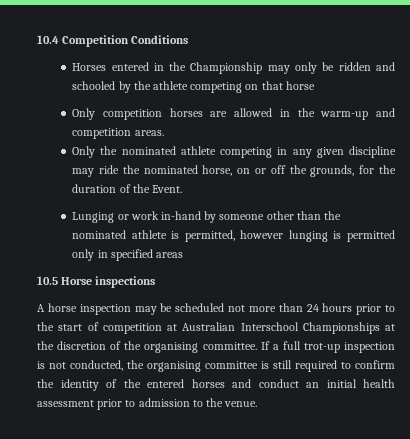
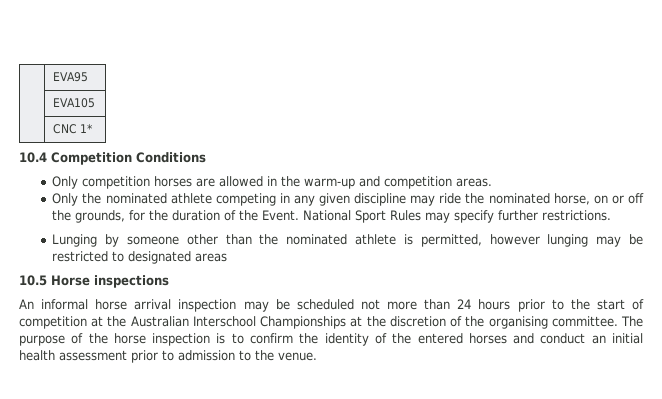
+ | EVA95
+ | EVA105
+ | CNC 1*
- Horses entered in the Championship may only be ridden and schooled by the athlete competing on that horse
- Only the nominated athlete competing in any given discipline may ride the nominated horse, on or off the grounds, for the duration of the Event.
- Lunging or work in-hand by someone other than the nominated athlete is permitted, however lunging is permitted only in specified areas
+ Only the nominated athlete competing in any given discipline may ride the nominated horse, on or off the grounds, for the duration of the Event. National Sport Rules may specify further restrictions.
+ Lunging by someone other than the nominated athlete is permitted, however lunging may be restricted to designated areas
- A horse inspection may be scheduled not more than 24 hours prior to the start of competition at Australian Interschool Championships at the discretion of the organising committee.
+ An informal horse arrival inspection may be scheduled not more than 24 hours prior to the start of competition at the Australian Interschool Championships at the discretion of the organising committee.
- If a full trot-up inspection is not conducted, the organising committee is still required to confirm the identity of the entered horses and conduct an initial health assessment prior to admission to the venue.
+ The purpose of the horse inspection is to confirm the identity of the entered horses and conduct an initial health assessment prior to admission to the venue.

